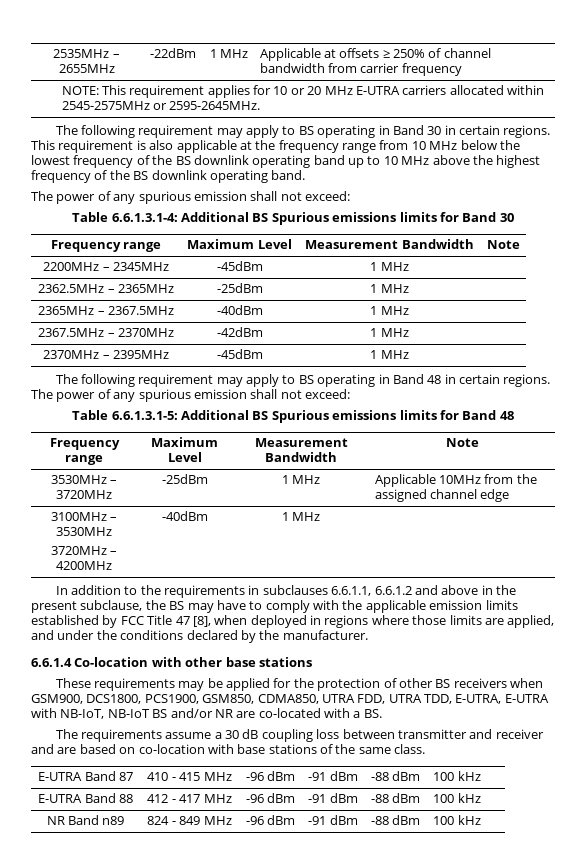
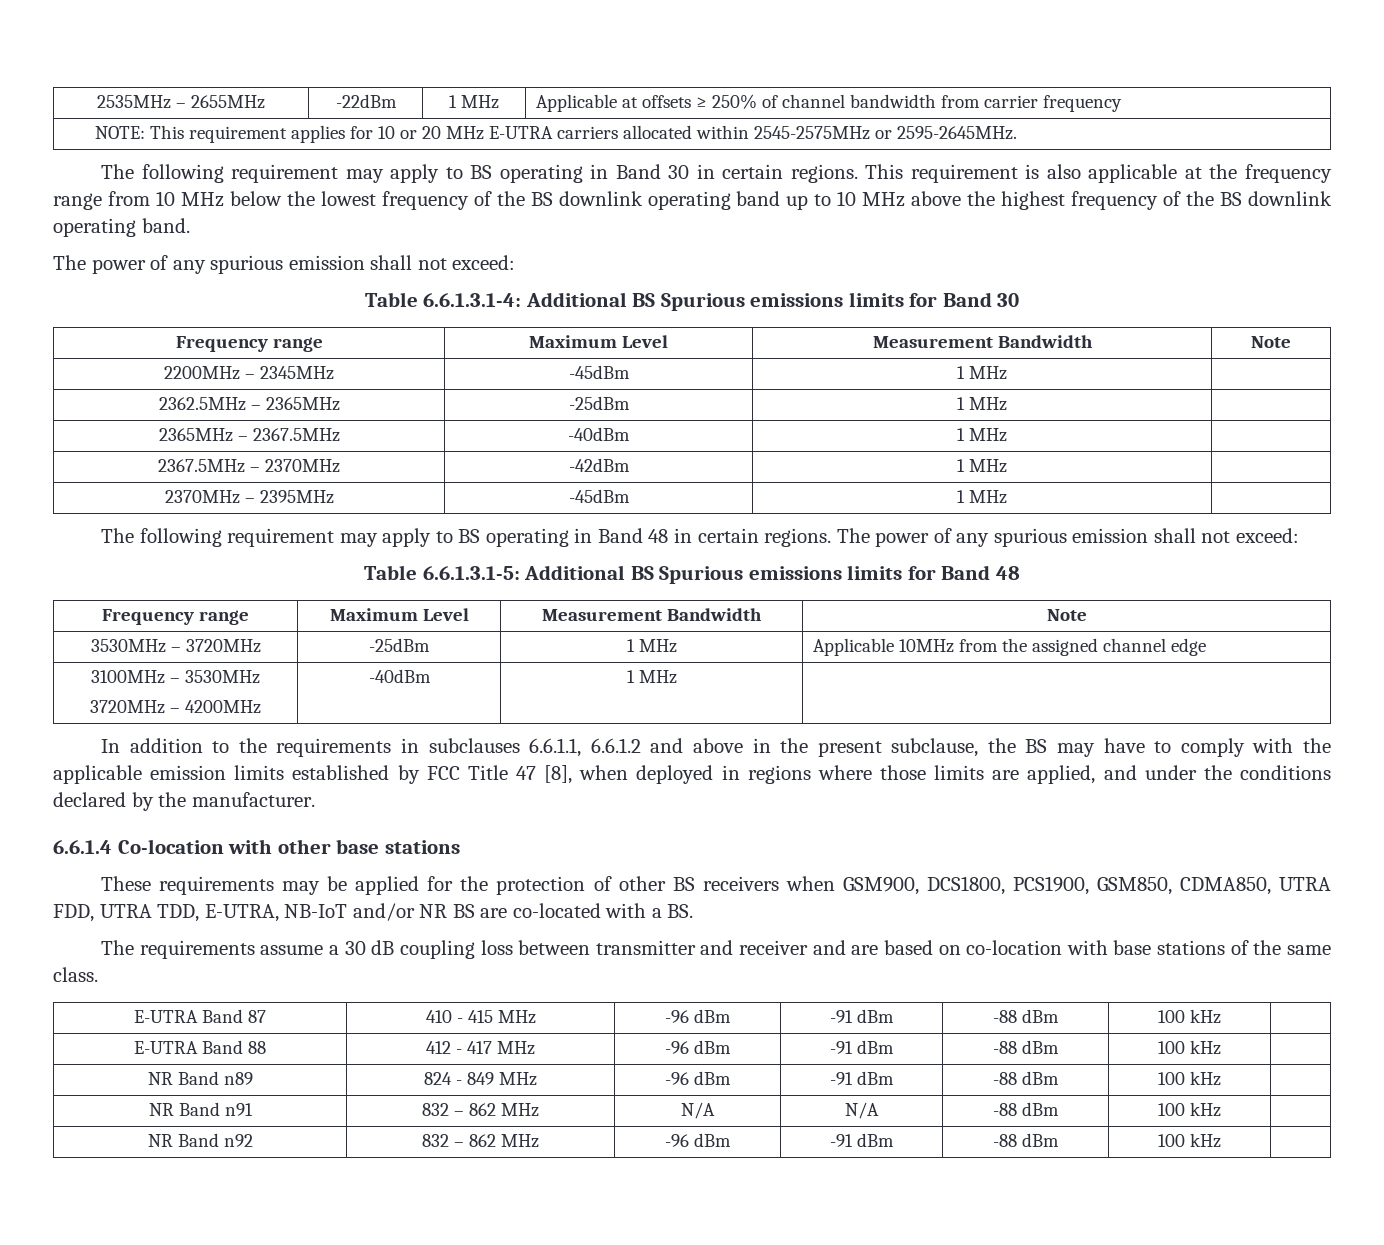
- These requirements may be applied for the protection of other BS receivers when GSM900, DCS1800, PCS1900, GSM850, CDMA850, UTRA FDD, UTRA TDD, E-UTRA, E-UTRA with NB-IoT, NB-IoT BS and/or NR are co-located with a BS.
+ These requirements may be applied for the protection of other BS receivers when GSM900, DCS1800, PCS1900, GSM850, CDMA850, UTRA FDD, UTRA TDD, E-UTRA, NB-IoT and/or NR BS are co-located with a BS.
+ NR Band n91 | 832 – 862 MHz | N/A | N/A | -88 dBm | 100 kHz |
+ NR Band n92 | 832 – 862 MHz | -96 dBm | -91 dBm | -88 dBm | 100 kHz |

